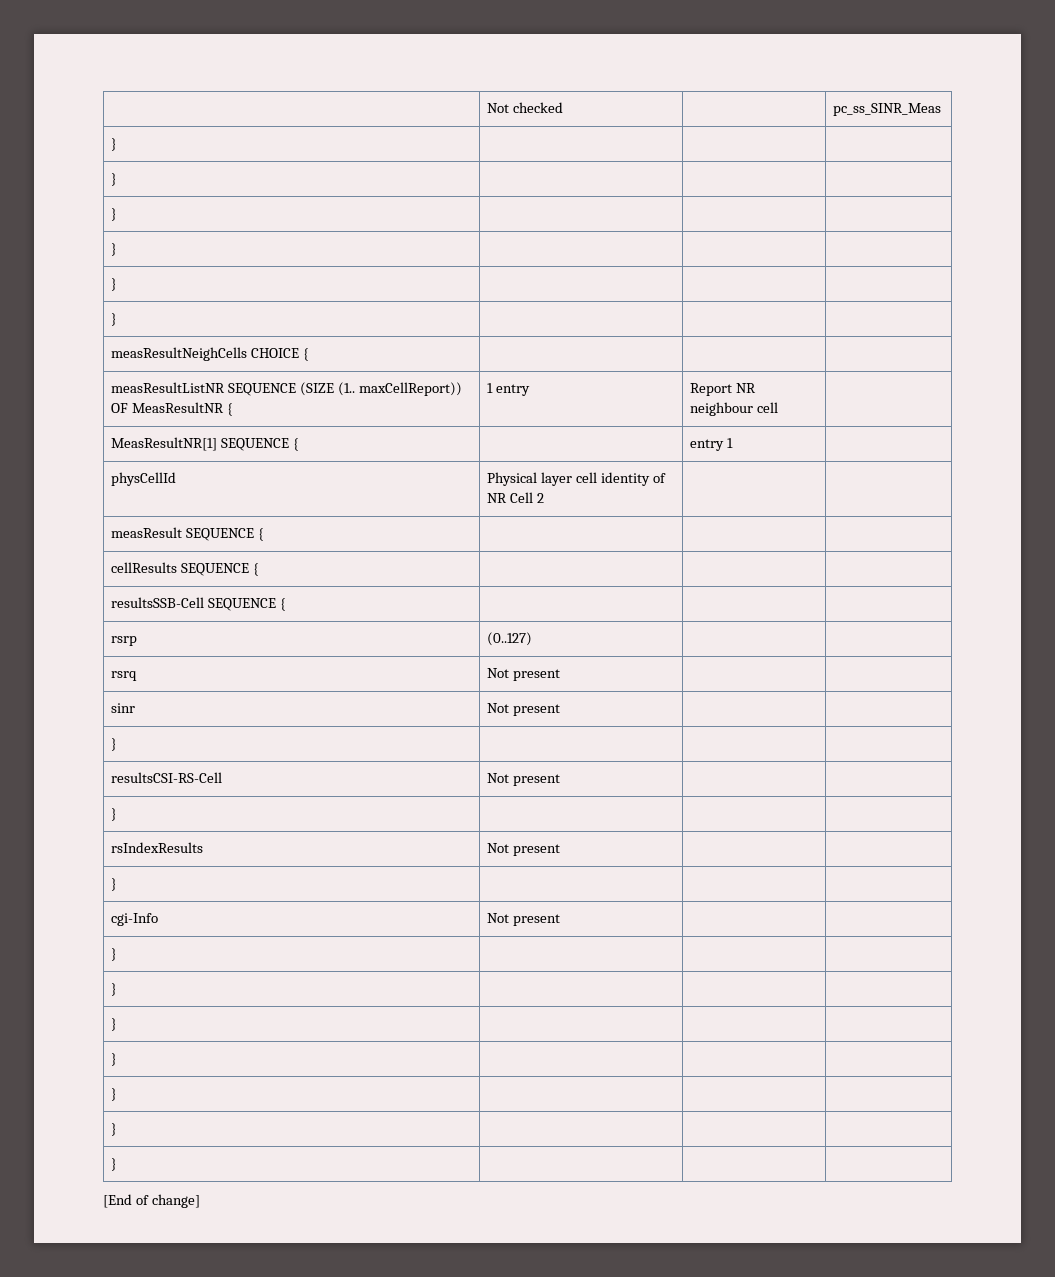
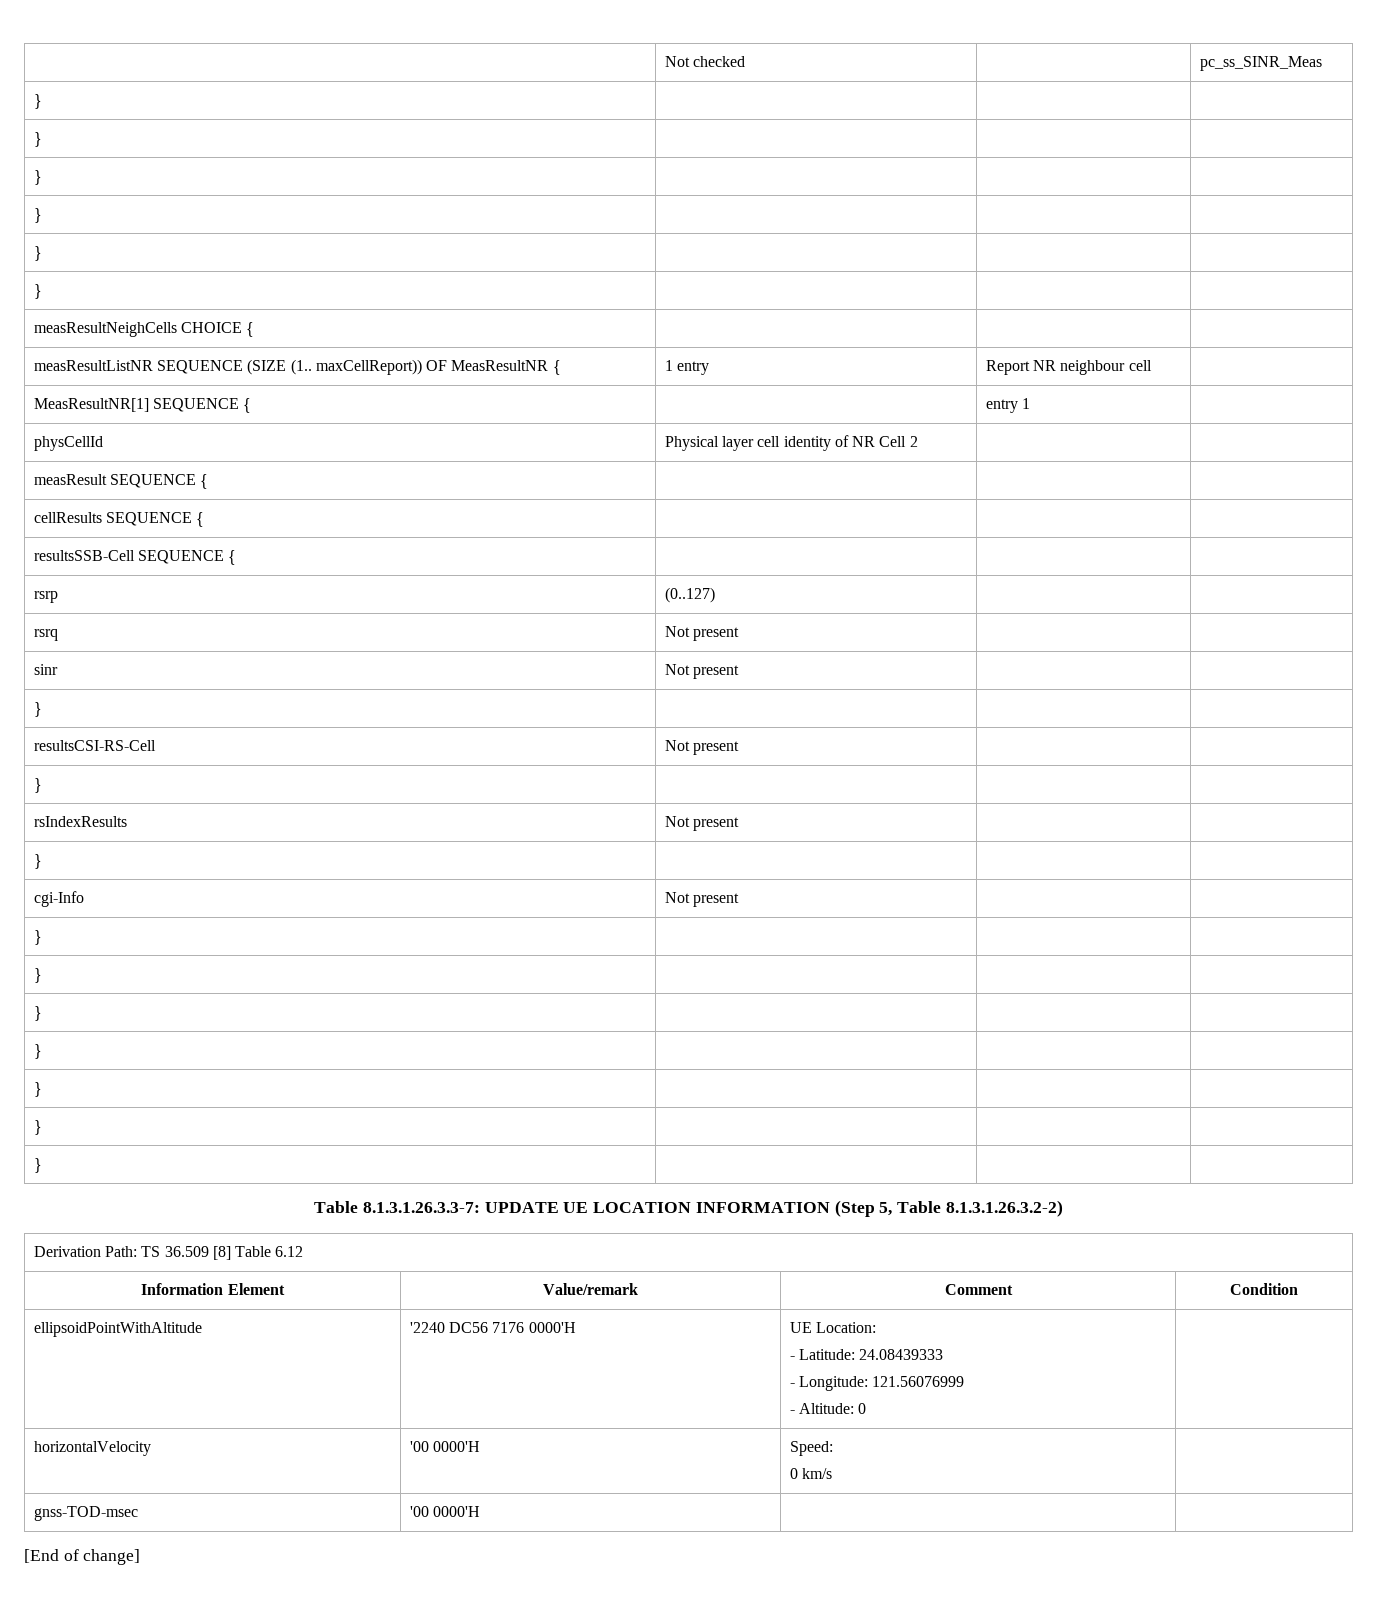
+ Table 8.1.3.1.26.3.3-7: UPDATE UE LOCATION INFORMATION (Step 5, Table 8.1.3.1.26.3.2-2)
+ Derivation Path: TS 36.509 [8] Table 6.12
+ Information Element | Value/remark | Comment | Condition
+ ellipsoidPointWithAltitude | '2240 DC56 7176 0000'H | UE Location:
+ - Latitude: 24.08439333
+ - Longitude: 121.56076999
+ - Altitude: 0 |
+ horizontalVelocity | '00 0000'H | Speed:
+ 0 km/s |
+ gnss-TOD-msec | '00 0000'H | |

